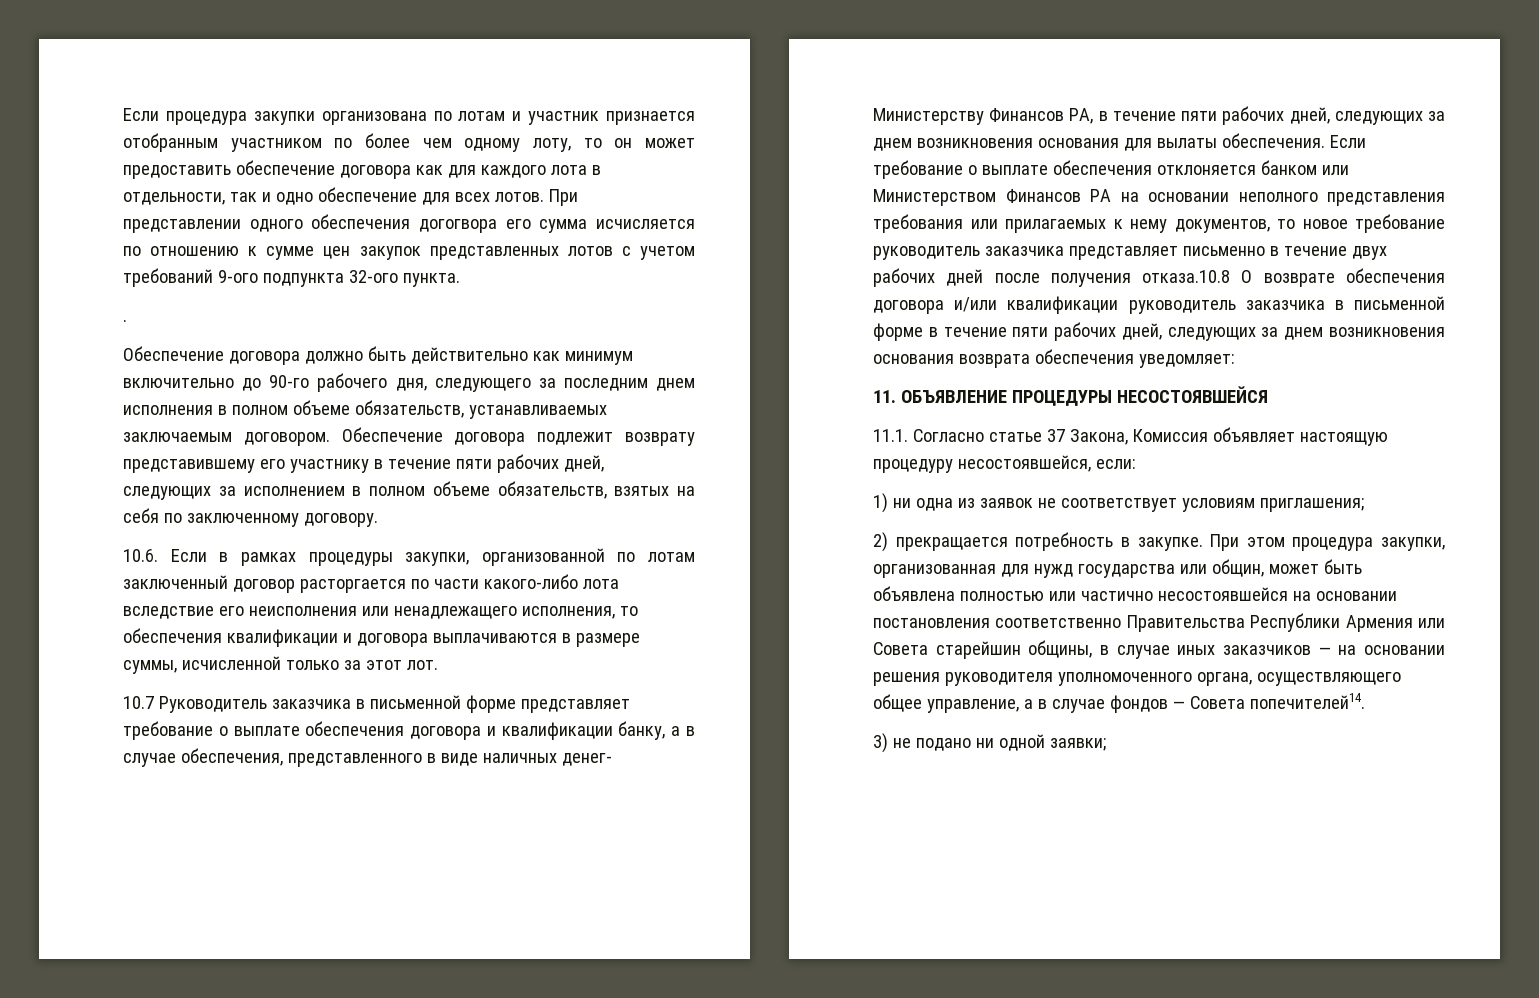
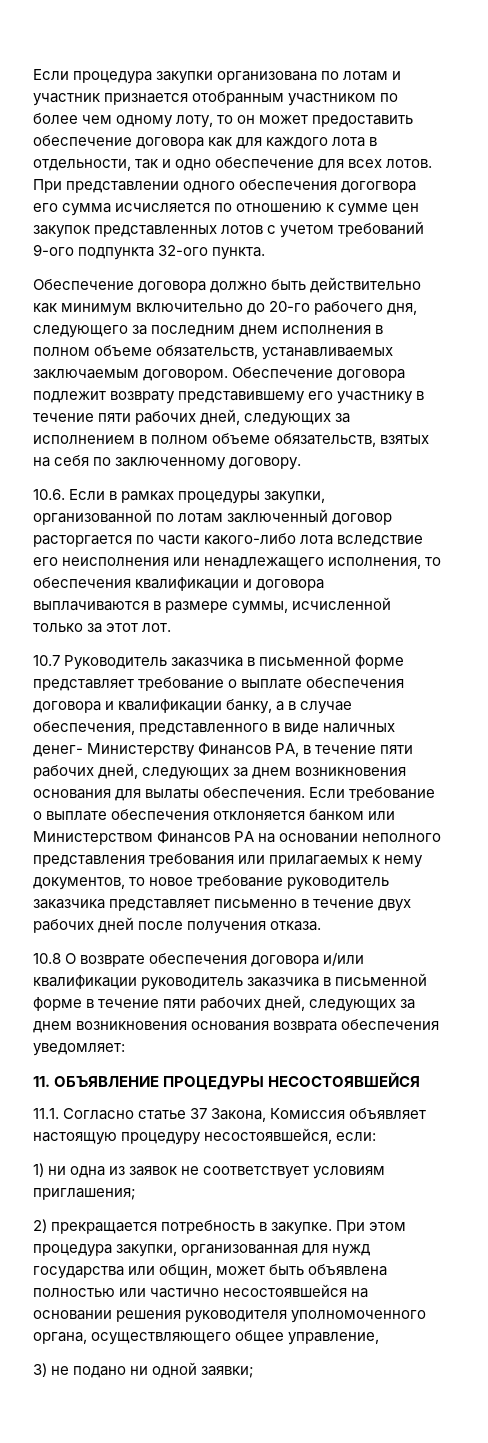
- .
- Обеспечение договора должно быть действительно как минимум включительно до 90-го рабочего дня, следующего за последним днем исполнения в полном объеме обязательств, устанавливаемых заключаемым договором.
+ Обеспечение договора должно быть действительно как минимум включительно до 20-го рабочего дня, следующего за последним днем исполнения в полном объеме обязательств, устанавливаемых заключаемым договором.
- Если требование о выплате обеспечения отклоняется банком или Министерством Финансов РА на основании неполного представления требования или прилагаемых к нему документов, то новое требование руководитель заказчика представляет письменно в течение двух рабочих дней после получения отказа.10.8 О возврате обеспечения договора и/или квалификации руководитель заказчика в письменной форме в течение пяти рабочих дней, следующих за днем возникновения основания возврата обеспечения уведомляет:
+ Если требование о выплате обеспечения отклоняется банком или Министерством Финансов РА на основании неполного представления требования или прилагаемых к нему документов, то новое требование руководитель заказчика представляет письменно в течение двух рабочих дней после получения отказа.
+ 10.8 О возврате обеспечения договора и/или квалификации руководитель заказчика в письменной форме в течение пяти рабочих дней, следующих за днем возникновения основания возврата обеспечения уведомляет:
- При этом процедура закупки, организованная для нужд государства или общин, может быть объявлена полностью или частично несостоявшейся на основании постановления соответственно Правительства Республики Армения или Совета старейшин общины, в случае иных заказчиков — на основании решения руководителя уполномоченного органа, осуществляющего общее управление, а в случае фондов — Совета попечителей14.
+ При этом процедура закупки, организованная для нужд государства или общин, может быть объявлена полностью или частично несостоявшейся на основании решения руководителя уполномоченного органа, осуществляющего общее управление,

